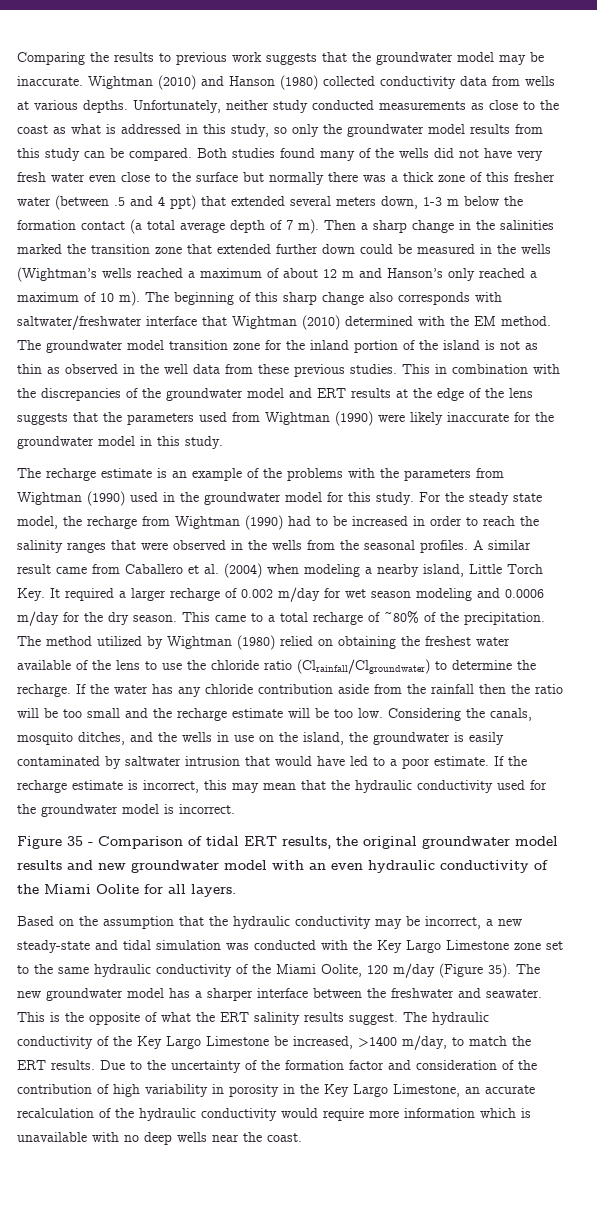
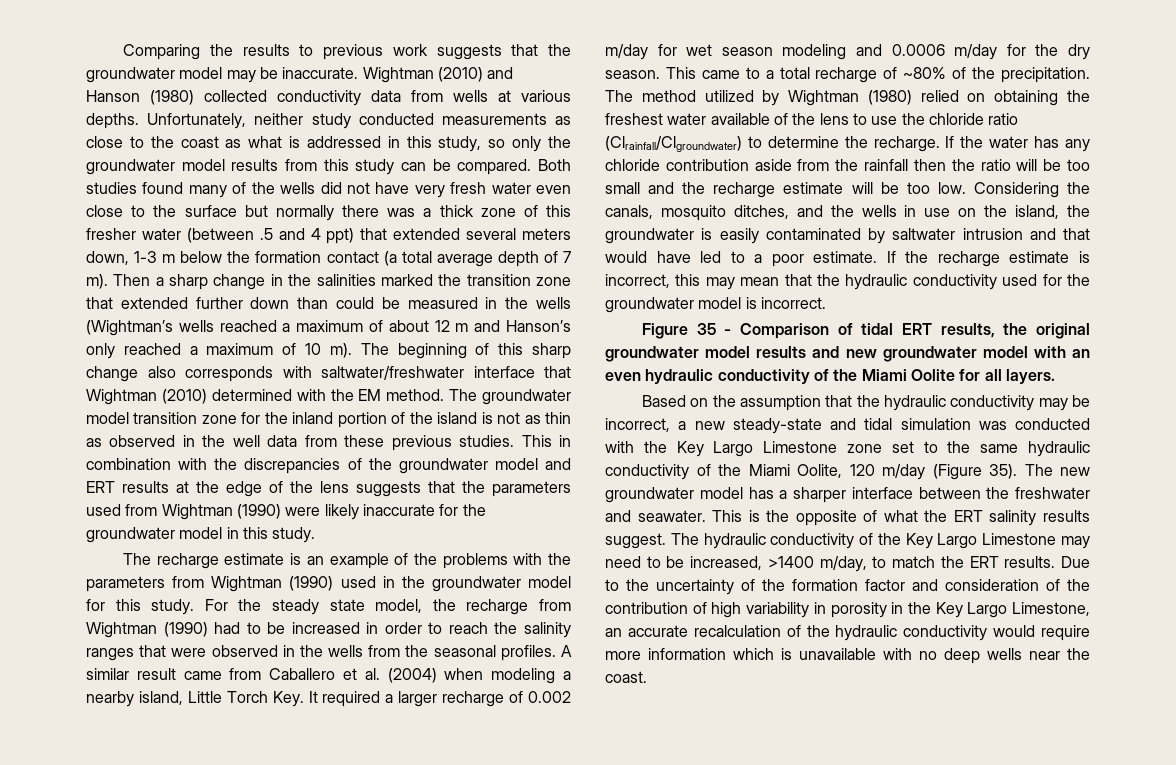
- Then a sharp change in the salinities marked the transition zone that extended further down could be measured in the wells (Wightman’s wells reached a maximum of about 12 m and Hanson’s only reached a maximum of 10 m).
+ Then a sharp change in the salinities marked the transition zone that extended further down than could be measured in the wells (Wightman’s wells reached a maximum of about 12 m and Hanson’s only reached a maximum of 10 m).
- Considering the canals, mosquito ditches, and the wells in use on the island, the groundwater is easily contaminated by saltwater intrusion that would have led to a poor estimate.
+ Considering the canals, mosquito ditches, and the wells in use on the island, the groundwater is easily contaminated by saltwater intrusion and that would have led to a poor estimate.
- The hydraulic conductivity of the Key Largo Limestone be increased, >1400 m/day, to match the ERT results.
+ The hydraulic conductivity of the Key Largo Limestone may need to be increased, >1400 m/day, to match the ERT results.

